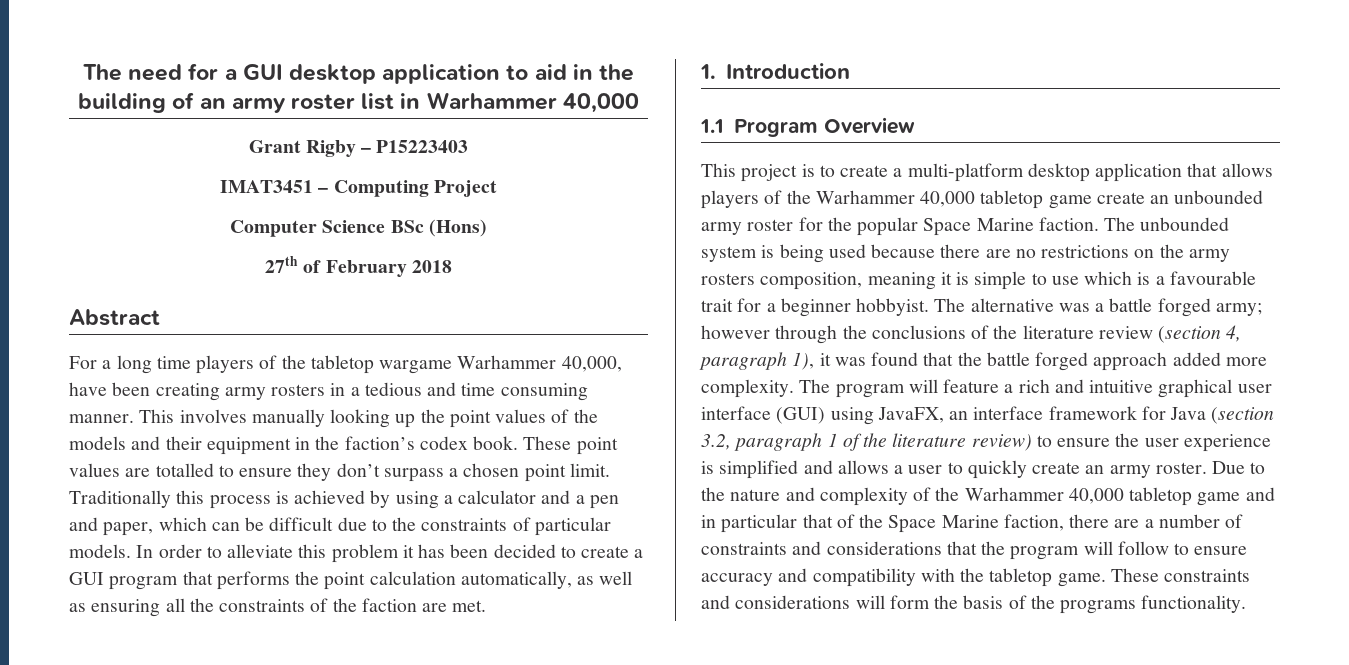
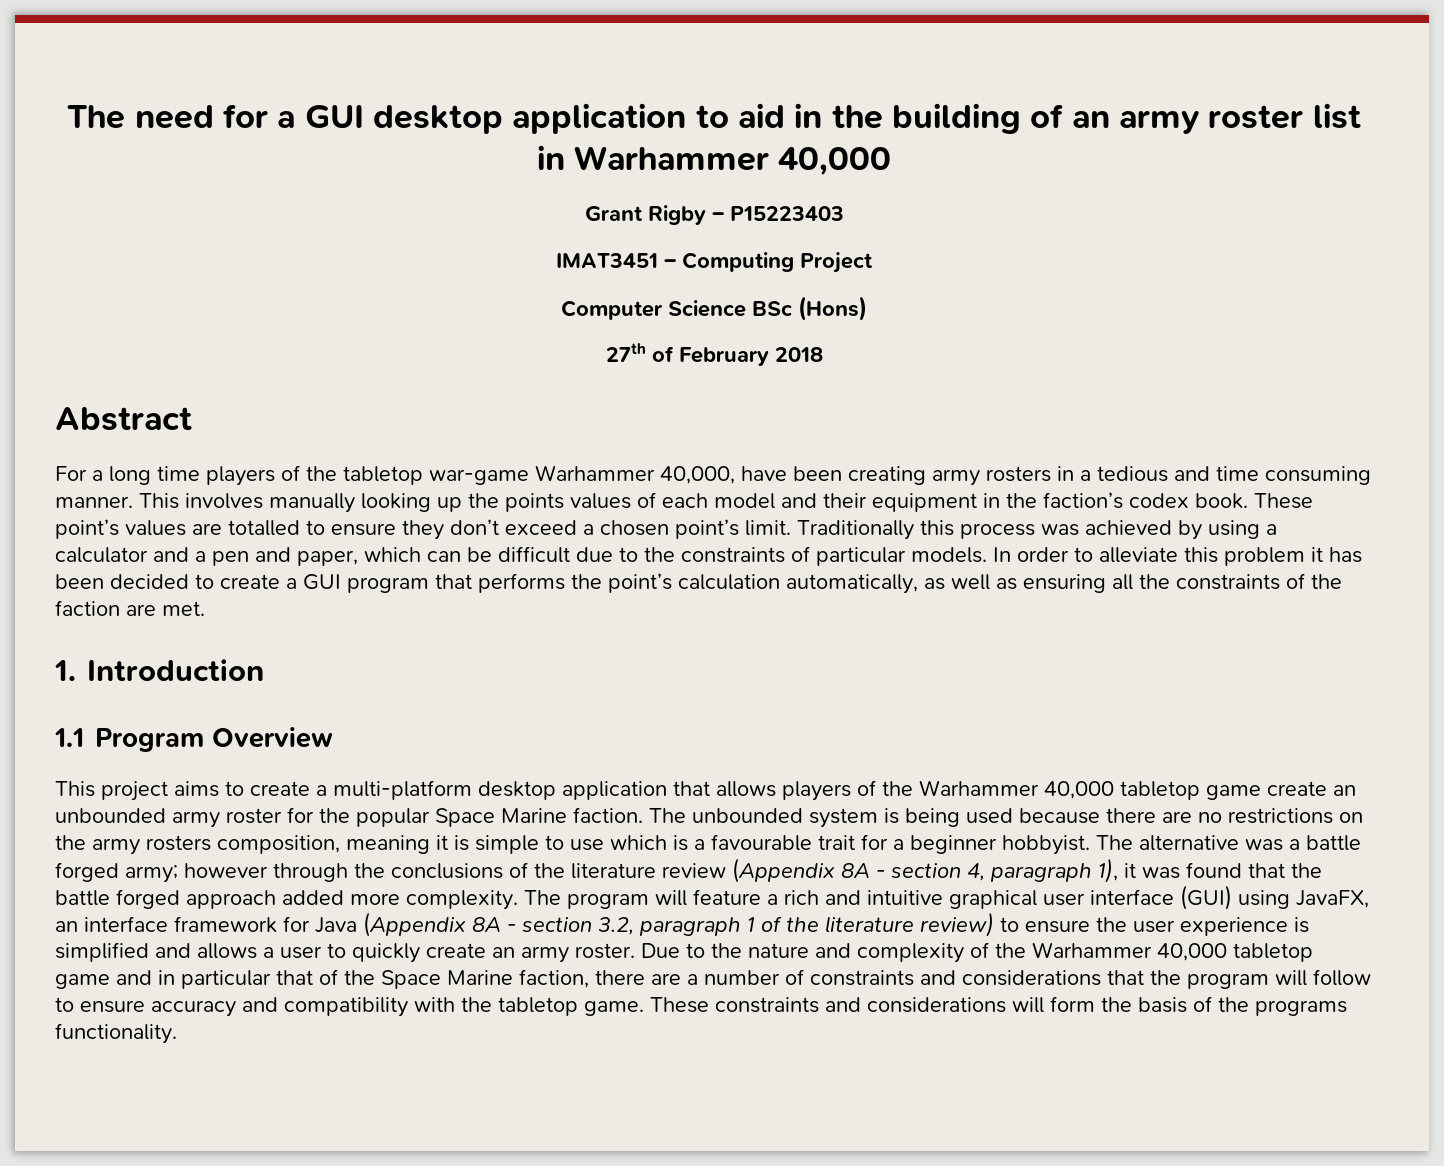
- For a long time players of the tabletop wargame Warhammer 40,000, have been creating army rosters in a tedious and time consuming manner.
+ For a long time players of the tabletop war-game Warhammer 40,000, have been creating army rosters in a tedious and time consuming manner.
- This involves manually looking up the point values of the models and their equipment in the faction’s codex book.
+ This involves manually looking up the points values of each model and their equipment in the faction’s codex book.
- These point values are totalled to ensure they don’t surpass a chosen point limit.
+ These point’s values are totalled to ensure they don’t exceed a chosen point’s limit.
- Traditionally this process is achieved by using a calculator and a pen and paper, which can be difficult due to the constraints of particular models.
+ Traditionally this process was achieved by using a calculator and a pen and paper, which can be difficult due to the constraints of particular models.
- In order to alleviate this problem it has been decided to create a GUI program that performs the point calculation automatically, as well as ensuring all the constraints of the faction are met.
+ In order to alleviate this problem it has been decided to create a GUI program that performs the point’s calculation automatically, as well as ensuring all the constraints of the faction are met.
- This project is to create a multi-platform desktop application that allows players of the Warhammer 40,000 tabletop game create an unbounded army roster for the popular Space Marine faction.
+ This project aims to create a multi-platform desktop application that allows players of the Warhammer 40,000 tabletop game create an unbounded army roster for the popular Space Marine faction.
- The alternative was a battle forged army; however through the conclusions of the literature review (section 4, paragraph 1), it was found that the battle forged approach added more complexity.
+ The alternative was a battle forged army; however through the conclusions of the literature review (Appendix 8A - section 4, paragraph 1), it was found that the battle forged approach added more complexity.
- The program will feature a rich and intuitive graphical user interface (GUI) using JavaFX, an interface framework for Java (section 3.2, paragraph 1 of the literature review) to ensure the user experience is simplified and allows a user to quickly create an army roster.
+ The program will feature a rich and intuitive graphical user interface (GUI) using JavaFX, an interface framework for Java (Appendix 8A - section 3.2, paragraph 1 of the literature review) to ensure the user experience is simplified and allows a user to quickly create an army roster.

